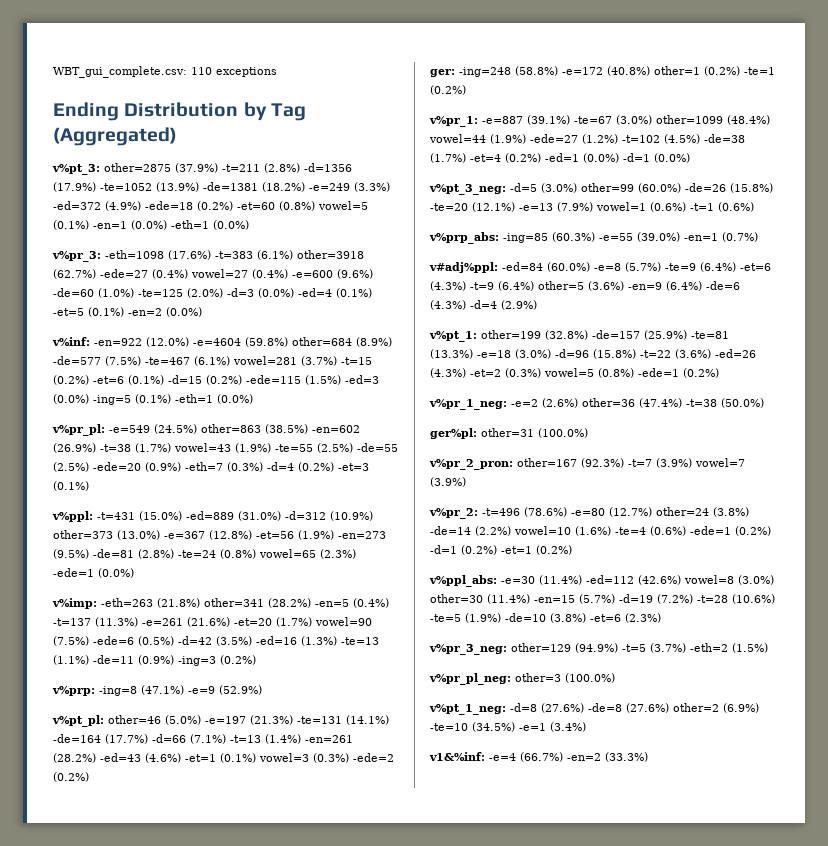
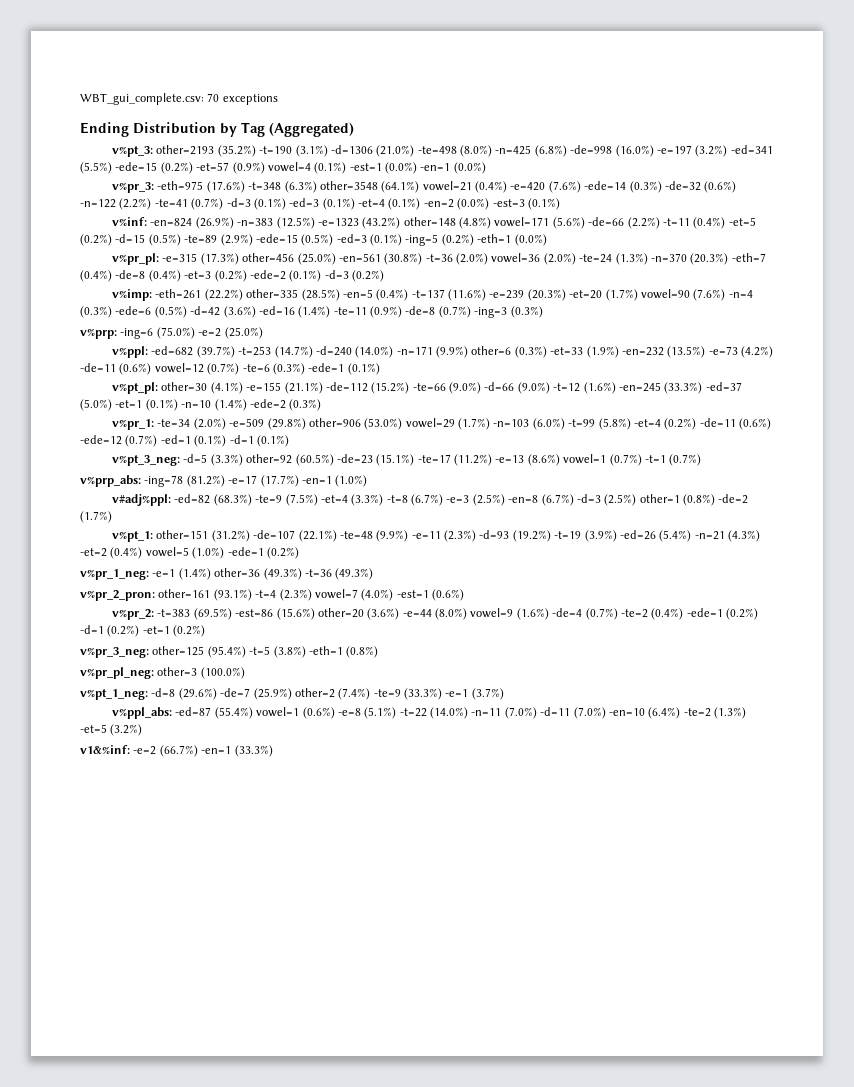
- WBT_gui_complete.csv: 110 exceptions
+ WBT_gui_complete.csv: 70 exceptions
- v%pt_3: other=2875 (37.9%) -t=211 (2.8%) -d=1356 (17.9%) -te=1052 (13.9%) -de=1381 (18.2%) -e=249 (3.3%) -ed=372 (4.9%) -ede=18 (0.2%) -et=60 (0.8%) vowel=5 (0.1%) -en=1 (0.0%) -eth=1 (0.0%)
+ v%pt_3: other=2193 (35.2%) -t=190 (3.1%) -d=1306 (21.0%) -te=498 (8.0%) -n=425 (6.8%) -de=998 (16.0%) -e=197 (3.2%) -ed=341 (5.5%) -ede=15 (0.2%) -et=57 (0.9%) vowel=4 (0.1%) -est=1 (0.0%) -en=1 (0.0%)
- v%pr_3: -eth=1098 (17.6%) -t=383 (6.1%) other=3918 (62.7%) -ede=27 (0.4%) vowel=27 (0.4%) -e=600 (9.6%) -de=60 (1.0%) -te=125 (2.0%) -d=3 (0.0%) -ed=4 (0.1%) -et=5 (0.1%) -en=2 (0.0%)
+ v%pr_3: -eth=975 (17.6%) -t=348 (6.3%) other=3548 (64.1%) vowel=21 (0.4%) -e=420 (7.6%) -ede=14 (0.3%) -de=32 (0.6%) -n=122 (2.2%) -te=41 (0.7%) -d=3 (0.1%) -ed=3 (0.1%) -et=4 (0.1%) -en=2 (0.0%) -est=3 (0.1%)
- v%inf: -en=922 (12.0%) -e=4604 (59.8%) other=684 (8.9%) -de=577 (7.5%) -te=467 (6.1%) vowel=281 (3.7%) -t=15 (0.2%) -et=6 (0.1%) -d=15 (0.2%) -ede=115 (1.5%) -ed=3 (0.0%) -ing=5 (0.1%) -eth=1 (0.0%)
- v%pr_pl: -e=549 (24.5%) other=863 (38.5%) -en=602 (26.9%) -t=38 (1.7%) vowel=43 (1.9%) -te=55 (2.5%) -de=55 (2.5%) -ede=20 (0.9%) -eth=7 (0.3%) -d=4 (0.2%) -et=3 (0.1%)
- v%ppl: -t=431 (15.0%) -ed=889 (31.0%) -d=312 (10.9%) other=373 (13.0%) -e=367 (12.8%) -et=56 (1.9%) -en=273 (9.5%) -de=81 (2.8%) -te=24 (0.8%) vowel=65 (2.3%) -ede=1 (0.0%)
- v%imp: -eth=263 (21.8%) other=341 (28.2%) -en=5 (0.4%) -t=137 (11.3%) -e=261 (21.6%) -et=20 (1.7%) vowel=90 (7.5%) -ede=6 (0.5%) -d=42 (3.5%) -ed=16 (1.3%) -te=13 (1.1%) -de=11 (0.9%) -ing=3 (0.2%)
- v%prp: -ing=8 (47.1%) -e=9 (52.9%)
- v%pt_pl: other=46 (5.0%) -e=197 (21.3%) -te=131 (14.1%) -de=164 (17.7%) -d=66 (7.1%) -t=13 (1.4%) -en=261 (28.2%) -ed=43 (4.6%) -et=1 (0.1%) vowel=3 (0.3%) -ede=2 (0.2%)
- ger: -ing=248 (58.8%) -e=172 (40.8%) other=1 (0.2%) -te=1 (0.2%)
- v%pr_1: -e=887 (39.1%) -te=67 (3.0%) other=1099 (48.4%) vowel=44 (1.9%) -ede=27 (1.2%) -t=102 (4.5%) -de=38 (1.7%) -et=4 (0.2%) -ed=1 (0.0%) -d=1 (0.0%)
- v%pt_3_neg: -d=5 (3.0%) other=99 (60.0%) -de=26 (15.8%) -te=20 (12.1%) -e=13 (7.9%) vowel=1 (0.6%) -t=1 (0.6%)
- v%prp_abs: -ing=85 (60.3%) -e=55 (39.0%) -en=1 (0.7%)
- v#adj%ppl: -ed=84 (60.0%) -e=8 (5.7%) -te=9 (6.4%) -et=6 (4.3%) -t=9 (6.4%) other=5 (3.6%) -en=9 (6.4%) -de=6 (4.3%) -d=4 (2.9%)
- v%pt_1: other=199 (32.8%) -de=157 (25.9%) -te=81 (13.3%) -e=18 (3.0%) -d=96 (15.8%) -t=22 (3.6%) -ed=26 (4.3%) -et=2 (0.3%) vowel=5 (0.8%) -ede=1 (0.2%)
- v%pr_1_neg: -e=2 (2.6%) other=36 (47.4%) -t=38 (50.0%)
- ger%pl: other=31 (100.0%)
- v%pr_2_pron: other=167 (92.3%) -t=7 (3.9%) vowel=7 (3.9%)
- v%pr_2: -t=496 (78.6%) -e=80 (12.7%) other=24 (3.8%) -de=14 (2.2%) vowel=10 (1.6%) -te=4 (0.6%) -ede=1 (0.2%) -d=1 (0.2%) -et=1 (0.2%)
+ v%inf: -en=824 (26.9%) -n=383 (12.5%) -e=1323 (43.2%) other=148 (4.8%) vowel=171 (5.6%) -de=66 (2.2%) -t=11 (0.4%) -et=5 (0.2%) -d=15 (0.5%) -te=89 (2.9%) -ede=15 (0.5%) -ed=3 (0.1%) -ing=5 (0.2%) -eth=1 (0.0%)
+ v%pr_pl: -e=315 (17.3%) other=456 (25.0%) -en=561 (30.8%) -t=36 (2.0%) vowel=36 (2.0%) -te=24 (1.3%) -n=370 (20.3%) -eth=7 (0.4%) -de=8 (0.4%) -et=3 (0.2%) -ede=2 (0.1%) -d=3 (0.2%)
+ v%imp: -eth=261 (22.2%) other=335 (28.5%) -en=5 (0.4%) -t=137 (11.6%) -e=239 (20.3%) -et=20 (1.7%) vowel=90 (7.6%) -n=4 (0.3%) -ede=6 (0.5%) -d=42 (3.6%) -ed=16 (1.4%) -te=11 (0.9%) -de=8 (0.7%) -ing=3 (0.3%)
+ v%prp: -ing=6 (75.0%) -e=2 (25.0%)
+ v%ppl: -ed=682 (39.7%) -t=253 (14.7%) -d=240 (14.0%) -n=171 (9.9%) other=6 (0.3%) -et=33 (1.9%) -en=232 (13.5%) -e=73 (4.2%) -de=11 (0.6%) vowel=12 (0.7%) -te=6 (0.3%) -ede=1 (0.1%)
+ v%pt_pl: other=30 (4.1%) -e=155 (21.1%) -de=112 (15.2%) -te=66 (9.0%) -d=66 (9.0%) -t=12 (1.6%) -en=245 (33.3%) -ed=37 (5.0%) -et=1 (0.1%) -n=10 (1.4%) -ede=2 (0.3%)
+ v%pr_1: -te=34 (2.0%) -e=509 (29.8%) other=906 (53.0%) vowel=29 (1.7%) -n=103 (6.0%) -t=99 (5.8%) -et=4 (0.2%) -de=11 (0.6%) -ede=12 (0.7%) -ed=1 (0.1%) -d=1 (0.1%)
+ v%pt_3_neg: -d=5 (3.3%) other=92 (60.5%) -de=23 (15.1%) -te=17 (11.2%) -e=13 (8.6%) vowel=1 (0.7%) -t=1 (0.7%)
+ v%prp_abs: -ing=78 (81.2%) -e=17 (17.7%) -en=1 (1.0%)
+ v#adj%ppl: -ed=82 (68.3%) -te=9 (7.5%) -et=4 (3.3%) -t=8 (6.7%) -e=3 (2.5%) -en=8 (6.7%) -d=3 (2.5%) other=1 (0.8%) -de=2 (1.7%)
+ v%pt_1: other=151 (31.2%) -de=107 (22.1%) -te=48 (9.9%) -e=11 (2.3%) -d=93 (19.2%) -t=19 (3.9%) -ed=26 (5.4%) -n=21 (4.3%) -et=2 (0.4%) vowel=5 (1.0%) -ede=1 (0.2%)
+ v%pr_1_neg: -e=1 (1.4%) other=36 (49.3%) -t=36 (49.3%)
+ v%pr_2_pron: other=161 (93.1%) -t=4 (2.3%) vowel=7 (4.0%) -est=1 (0.6%)
+ v%pr_2: -t=383 (69.5%) -est=86 (15.6%) other=20 (3.6%) -e=44 (8.0%) vowel=9 (1.6%) -de=4 (0.7%) -te=2 (0.4%) -ede=1 (0.2%) -d=1 (0.2%) -et=1 (0.2%)
- v%ppl_abs: -e=30 (11.4%) -ed=112 (42.6%) vowel=8 (3.0%) other=30 (11.4%) -en=15 (5.7%) -d=19 (7.2%) -t=28 (10.6%) -te=5 (1.9%) -de=10 (3.8%) -et=6 (2.3%)
- v%pr_3_neg: other=129 (94.9%) -t=5 (3.7%) -eth=2 (1.5%)
+ v%pr_3_neg: other=125 (95.4%) -t=5 (3.8%) -eth=1 (0.8%)
- v%pt_1_neg: -d=8 (27.6%) -de=8 (27.6%) other=2 (6.9%) -te=10 (34.5%) -e=1 (3.4%)
- v1&%inf: -e=4 (66.7%) -en=2 (33.3%)
+ v%pt_1_neg: -d=8 (29.6%) -de=7 (25.9%) other=2 (7.4%) -te=9 (33.3%) -e=1 (3.7%)
+ v%ppl_abs: -ed=87 (55.4%) vowel=1 (0.6%) -e=8 (5.1%) -t=22 (14.0%) -n=11 (7.0%) -d=11 (7.0%) -en=10 (6.4%) -te=2 (1.3%) -et=5 (3.2%)
+ v1&%inf: -e=2 (66.7%) -en=1 (33.3%)

